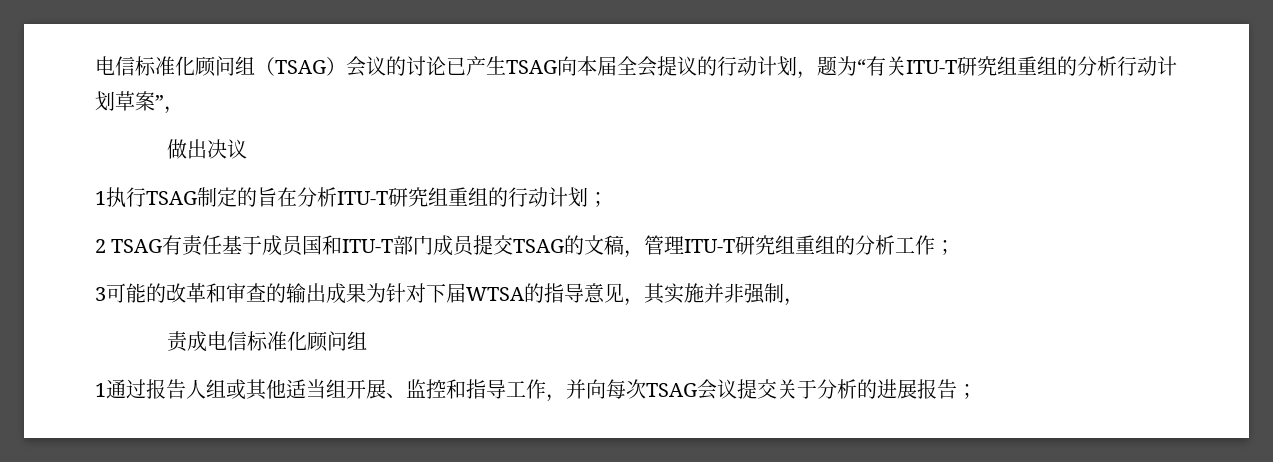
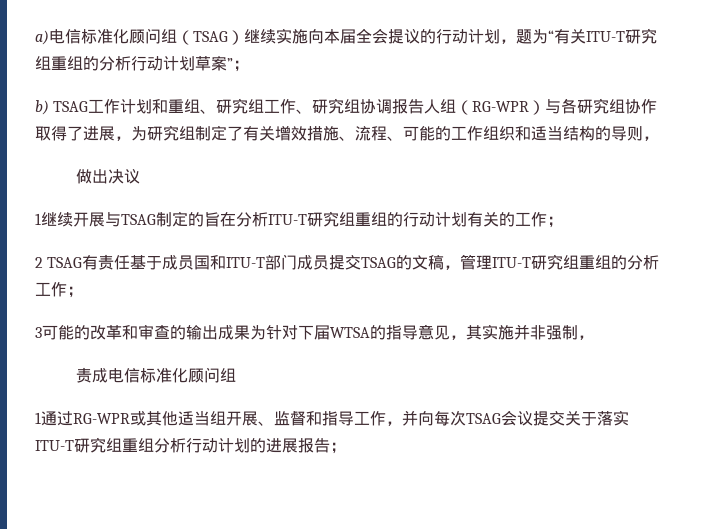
- 电信标准化顾问组（TSAG）会议的讨论已产生TSAG向本届全会提议的行动计划，题为“有关ITU-T研究组重组的分析行动计划草案”，
+ a)电信标准化顾问组（TSAG）继续实施向本届全会提议的行动计划，题为“有关ITU-T研究组重组的分析行动计划草案”；
+ b) TSAG工作计划和重组、研究组工作、研究组协调报告人组（RG-WPR）与各研究组协作取得了进展，为研究组制定了有关增效措施、流程、可能的工作组织和适当结构的导则，
- 1执行TSAG制定的旨在分析ITU-T研究组重组的行动计划；
+ 1继续开展与TSAG制定的旨在分析ITU-T研究组重组的行动计划有关的工作；
- 1通过报告人组或其他适当组开展、监控和指导工作，并向每次TSAG会议提交关于分析的进展报告；
+ 1通过RG-WPR或其他适当组开展、监督和指导工作，并向每次TSAG会议提交关于落实ITU-T研究组重组分析行动计划的进展报告；

